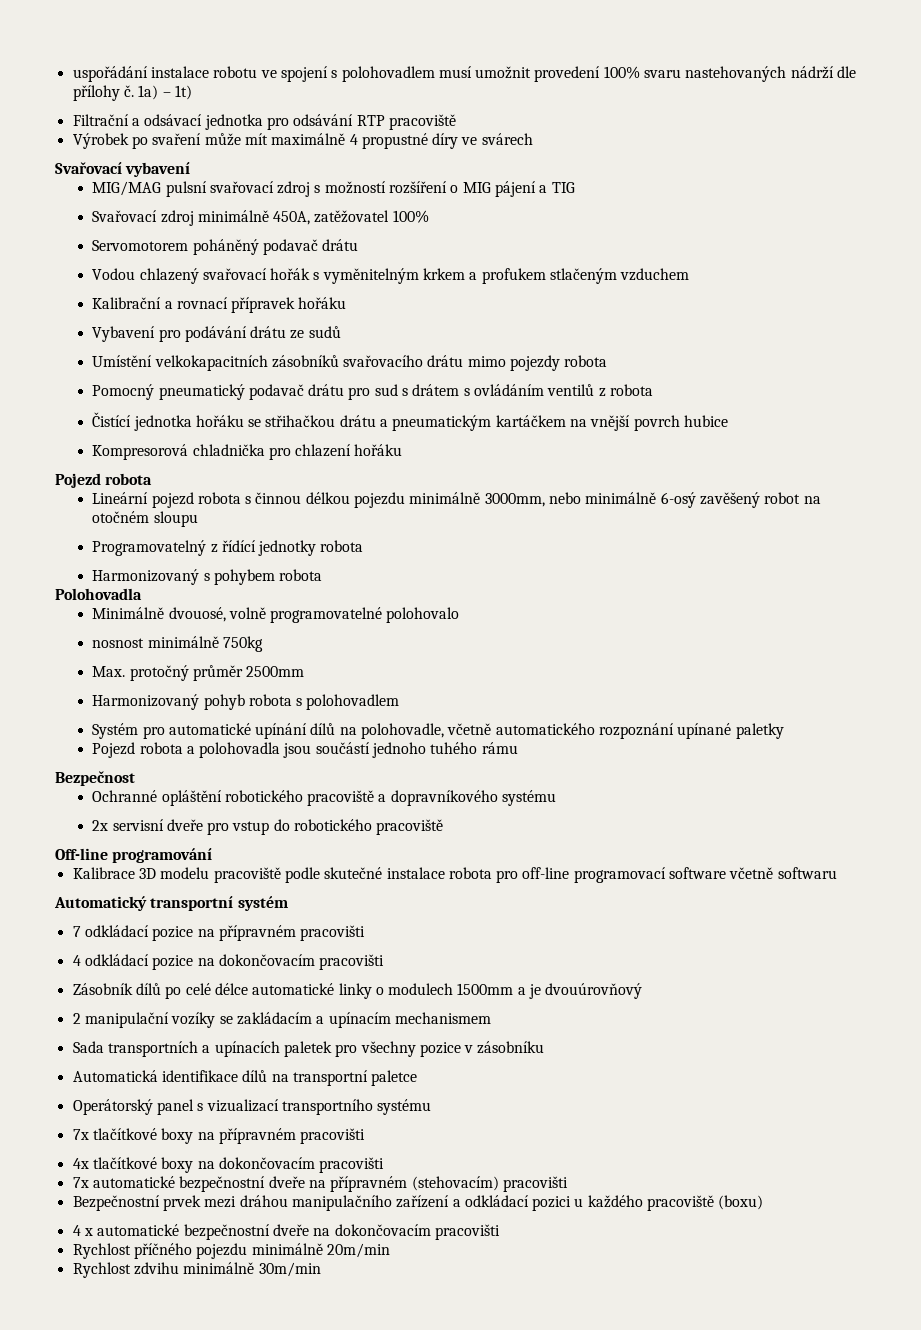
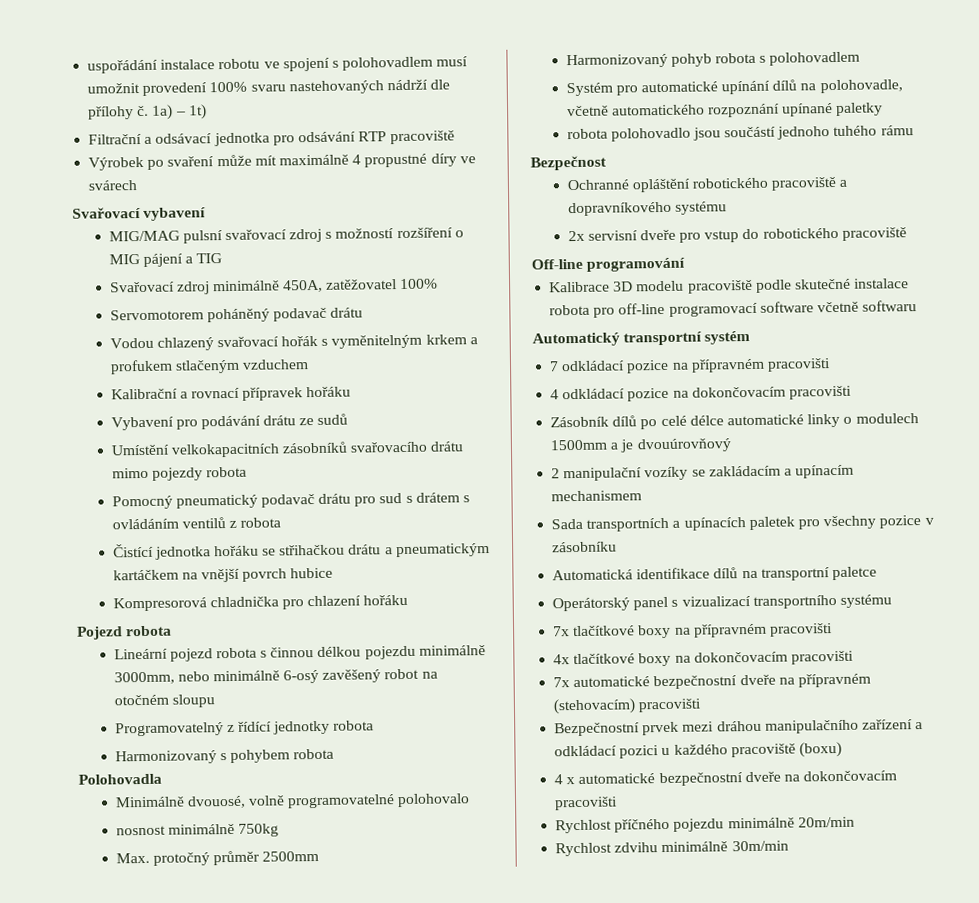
- Pojezd robota a polohovadla jsou součástí jednoho tuhého rámu
+ robota polohovadlo jsou součástí jednoho tuhého rámu

